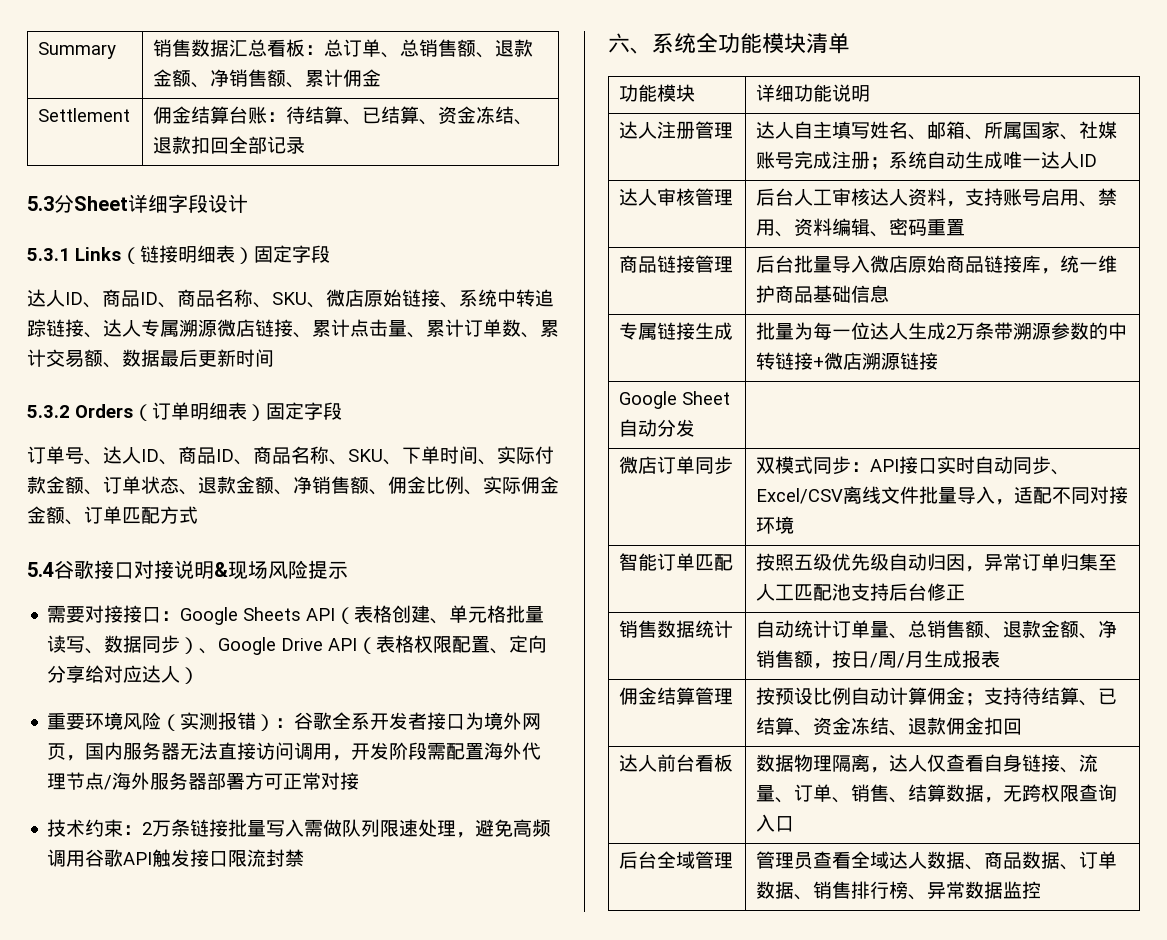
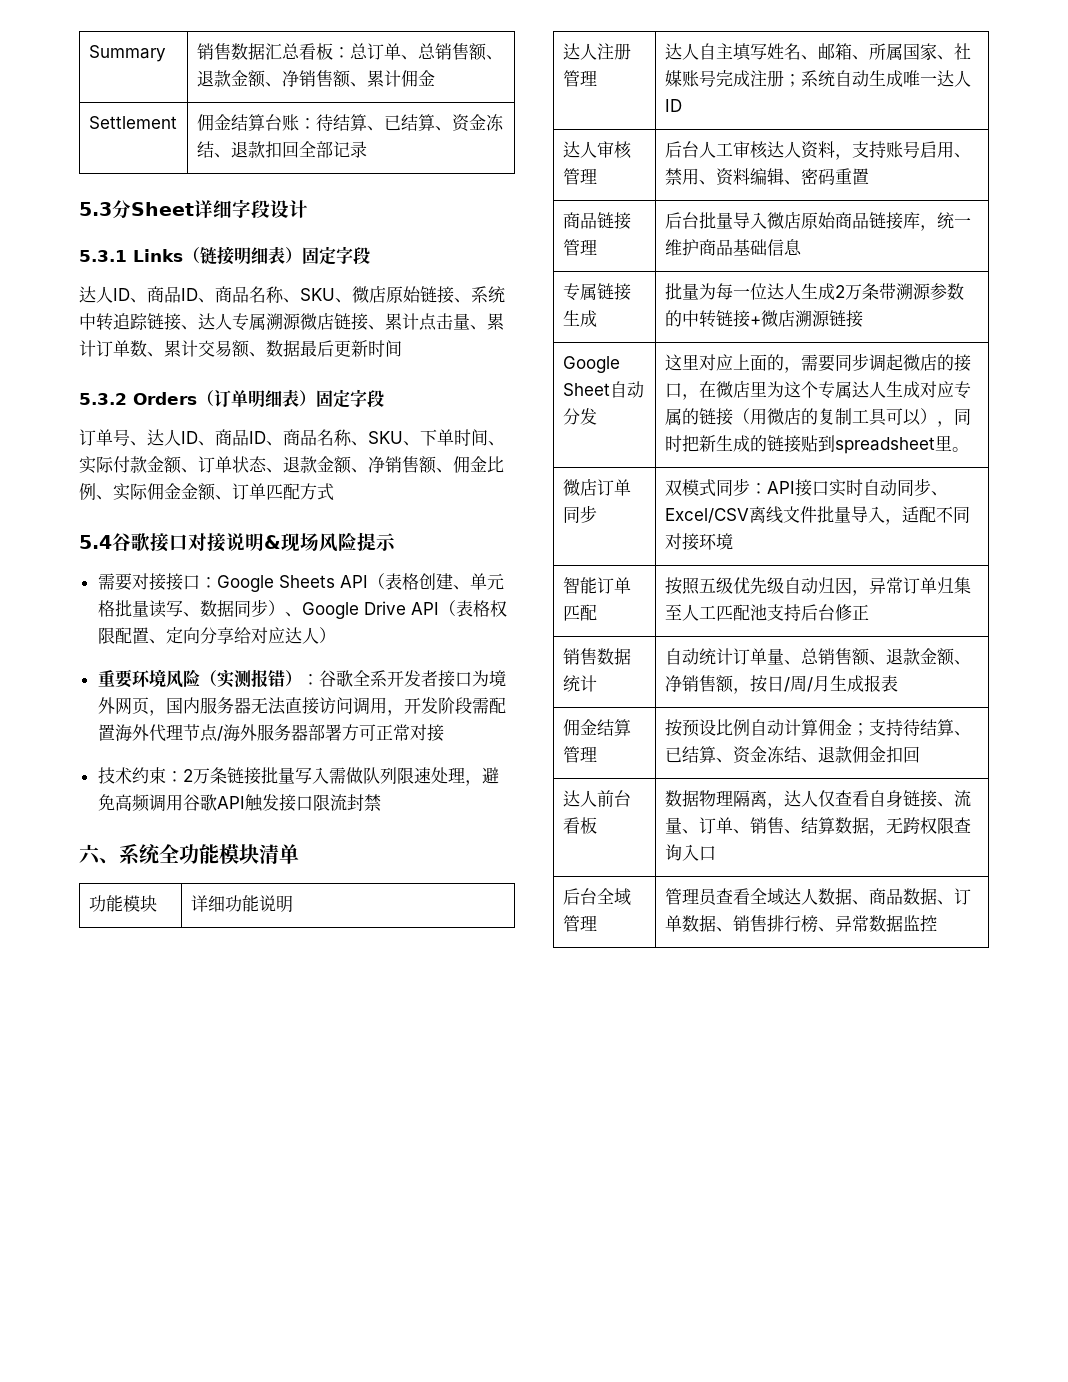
- Google Sheet自动分发 |
+ Google Sheet自动分发 | 这里对应上面的，需要同步调起微店的接口，在微店里为这个专属达人生成对应专属的链接（用微店的复制工具可以），同时把新生成的链接贴到spreadsheet里。

